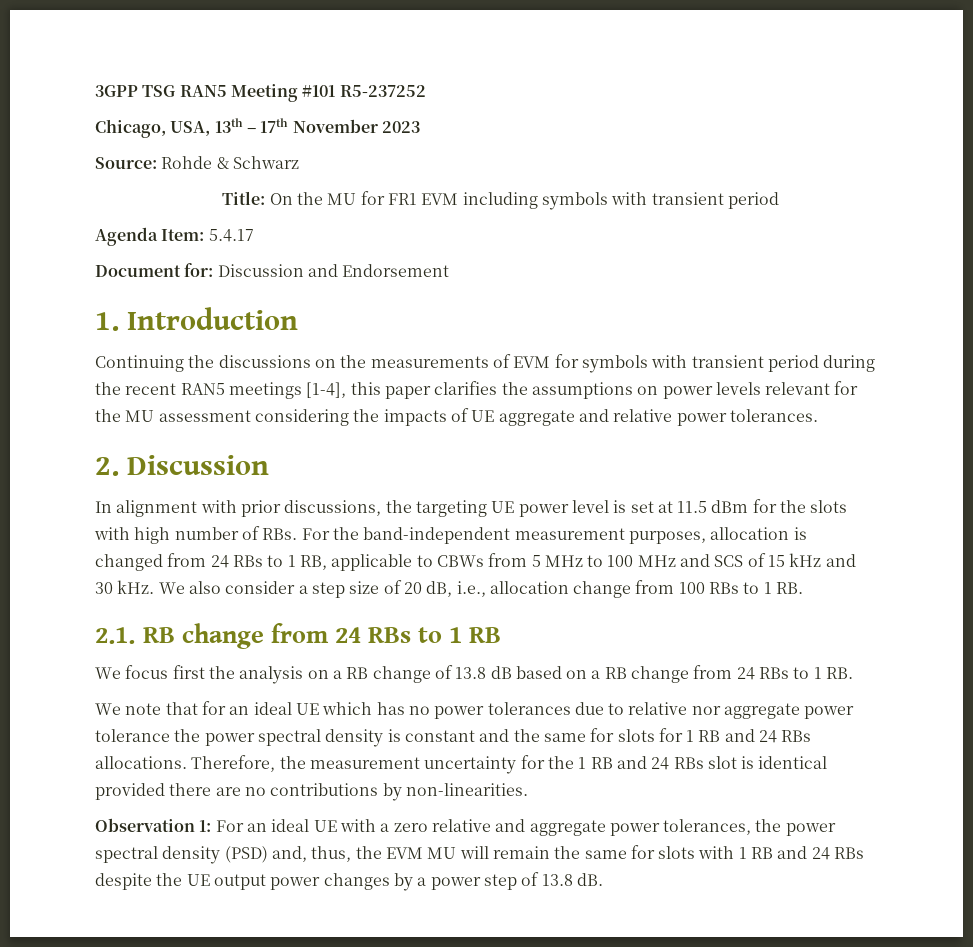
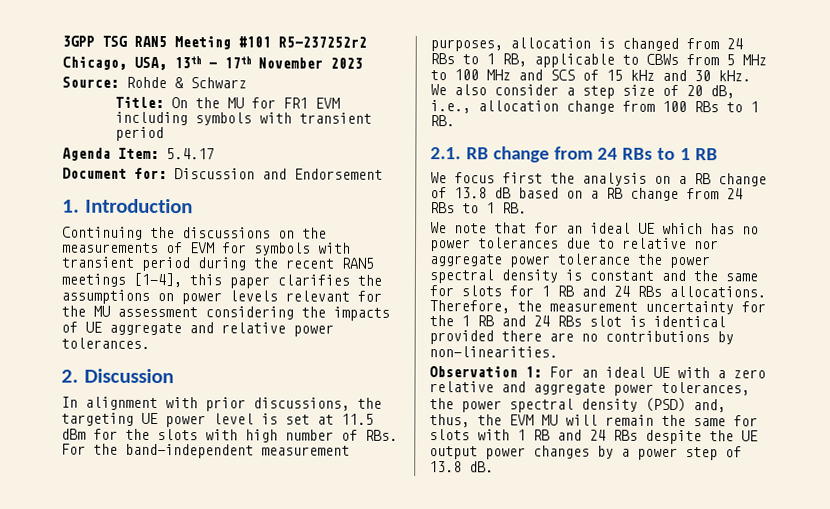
- 3GPP TSG RAN5 Meeting #101 R5-237252
+ 3GPP TSG RAN5 Meeting #101 R5-237252r2

